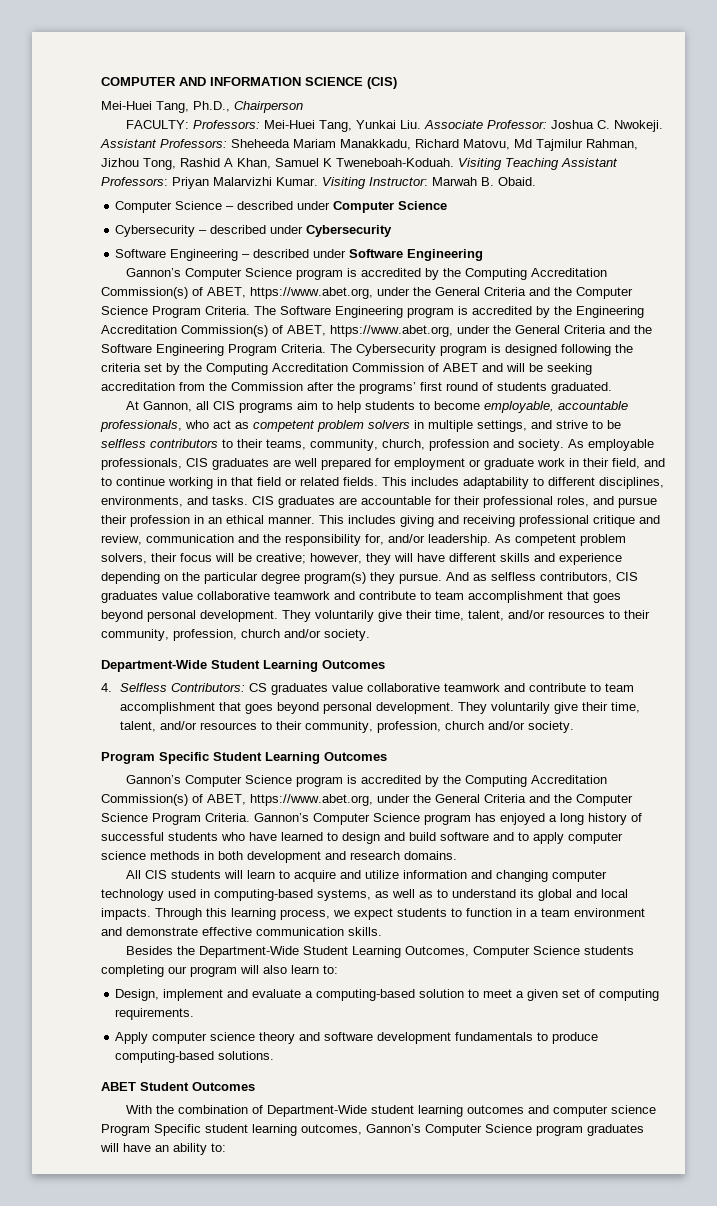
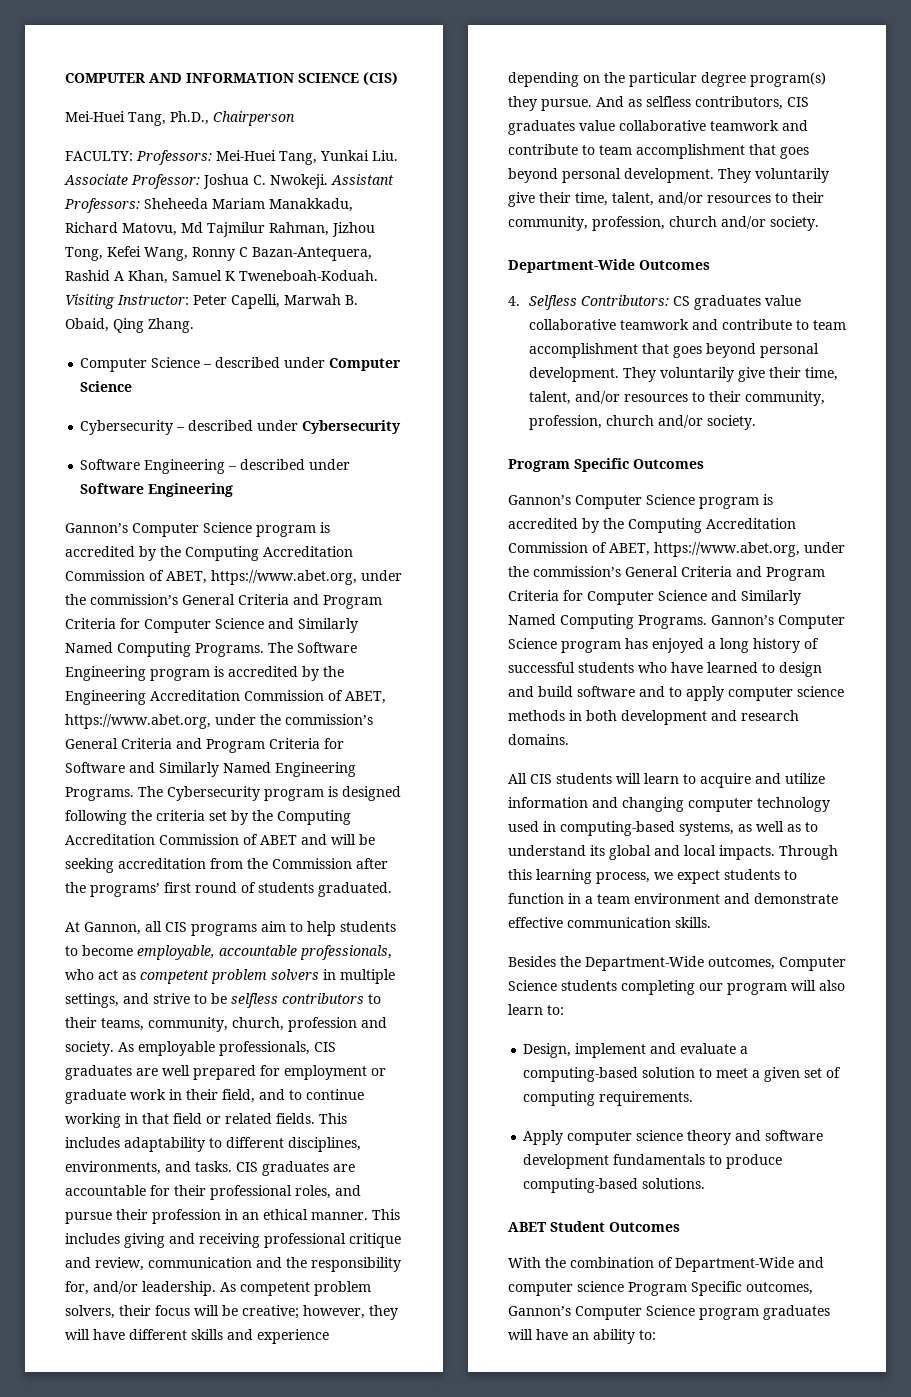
- Assistant Professors: Sheheeda Mariam Manakkadu, Richard Matovu, Md Tajmilur Rahman, Jizhou Tong, Rashid A Khan, Samuel K Tweneboah-Koduah.
+ Assistant Professors: Sheheeda Mariam Manakkadu, Richard Matovu, Md Tajmilur Rahman, Jizhou Tong, Kefei Wang, Ronny C Bazan-Antequera, Rashid A Khan, Samuel K Tweneboah-Koduah.
- Visiting Teaching Assistant Professors: Priyan Malarvizhi Kumar. Visiting Instructor: Marwah B. Obaid.
+ Visiting Instructor: Peter Capelli, Marwah B. Obaid, Qing Zhang.
  Software Engineering – described under Software Engineering
- Gannon’s Computer Science program is accredited by the Computing Accreditation Commission(s) of ABET, https://www.abet.org, under the General Criteria and the Computer Science Program Criteria.
+ Gannon’s Computer Science program is accredited by the Computing Accreditation Commission of ABET, https://www.abet.org, under the commission’s General Criteria and Program Criteria for Computer Science and Similarly Named Computing Programs.
- The Software Engineering program is accredited by the Engineering Accreditation Commission(s) of ABET, https://www.abet.org, under the General Criteria and the Software Engineering Program Criteria.
+ The Software Engineering program is accredited by the Engineering Accreditation Commission of ABET, https://www.abet.org, under the commission’s General Criteria and Program Criteria for Software and Similarly Named Engineering Programs.
- Department-Wide Student Learning Outcomes
+ Department-Wide Outcomes
- Program Specific Student Learning Outcomes
- Gannon’s Computer Science program is accredited by the Computing Accreditation Commission(s) of ABET, https://www.abet.org, under the General Criteria and the Computer Science Program Criteria.
+ Program Specific Outcomes
+ Gannon’s Computer Science program is accredited by the Computing Accreditation Commission of ABET, https://www.abet.org, under the commission’s General Criteria and Program Criteria for Computer Science and Similarly Named Computing Programs.
- Besides the Department-Wide Student Learning Outcomes, Computer Science students completing our program will also learn to:
+ Besides the Department-Wide outcomes, Computer Science students completing our program will also learn to:
- With the combination of Department-Wide student learning outcomes and computer science Program Specific student learning outcomes, Gannon’s Computer Science program graduates will have an ability to:
+ With the combination of Department-Wide and computer science Program Specific outcomes, Gannon’s Computer Science program graduates will have an ability to:

